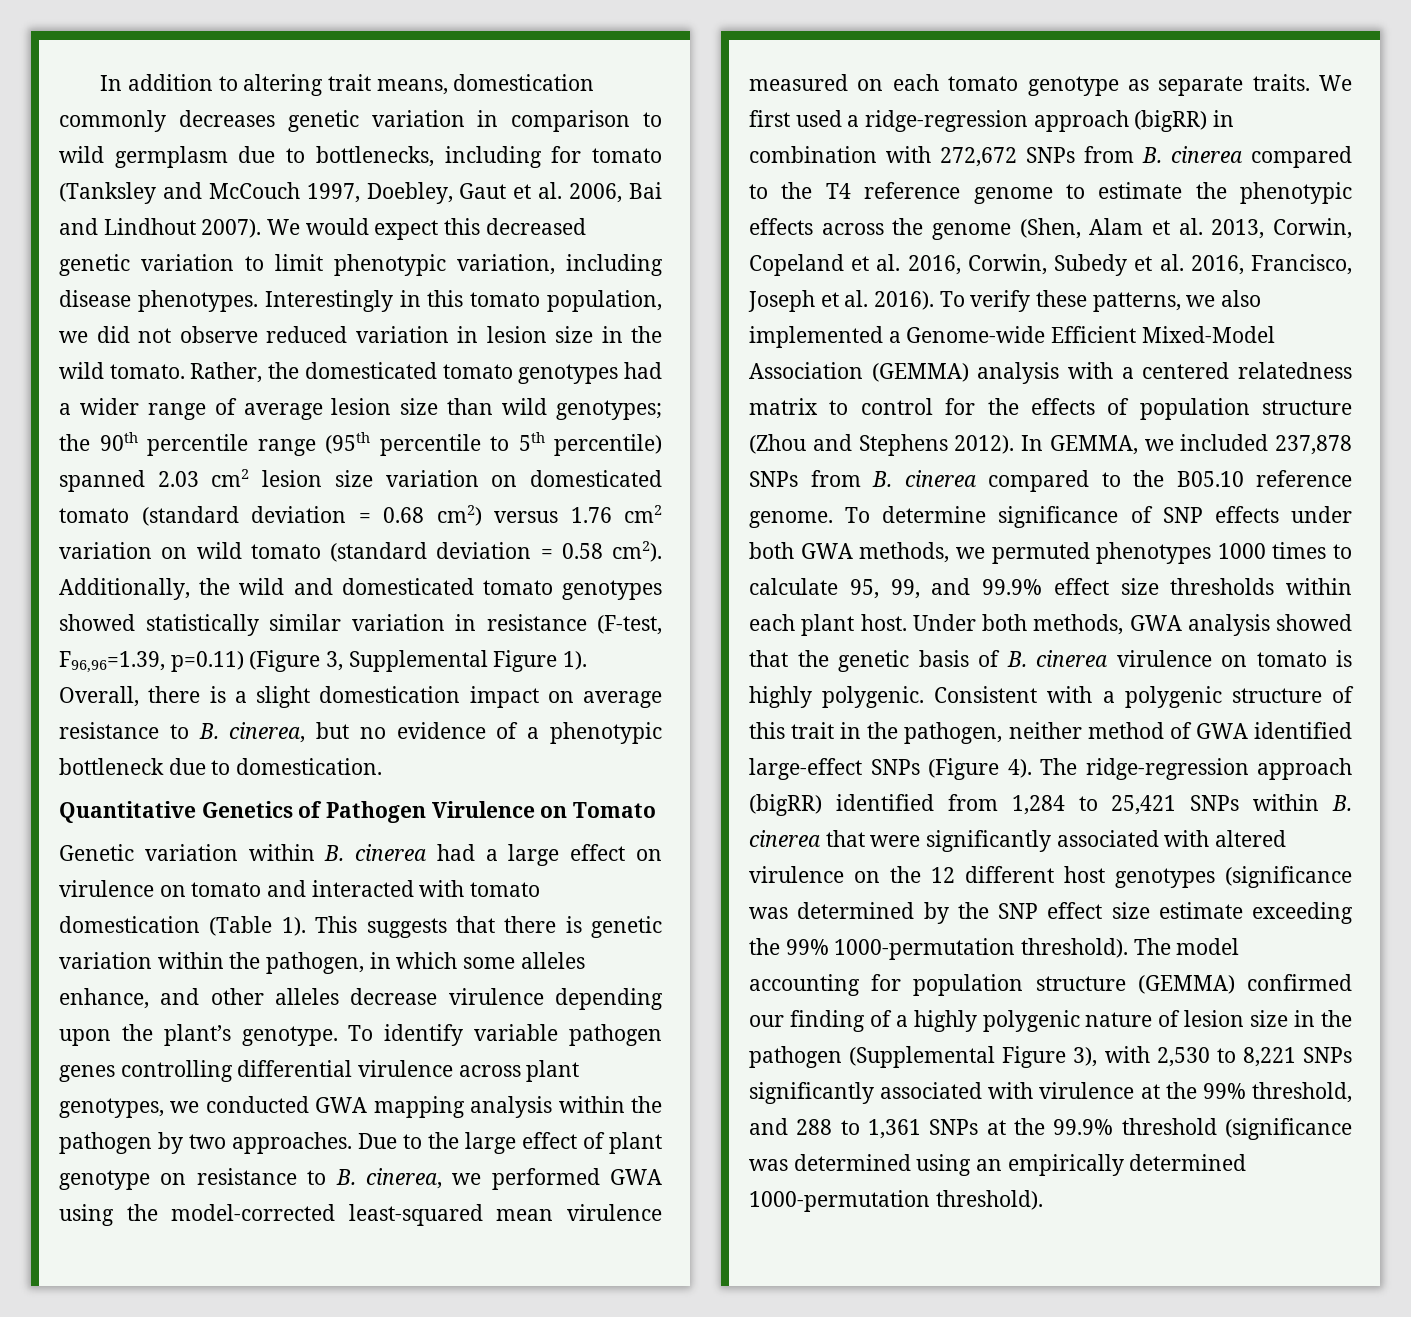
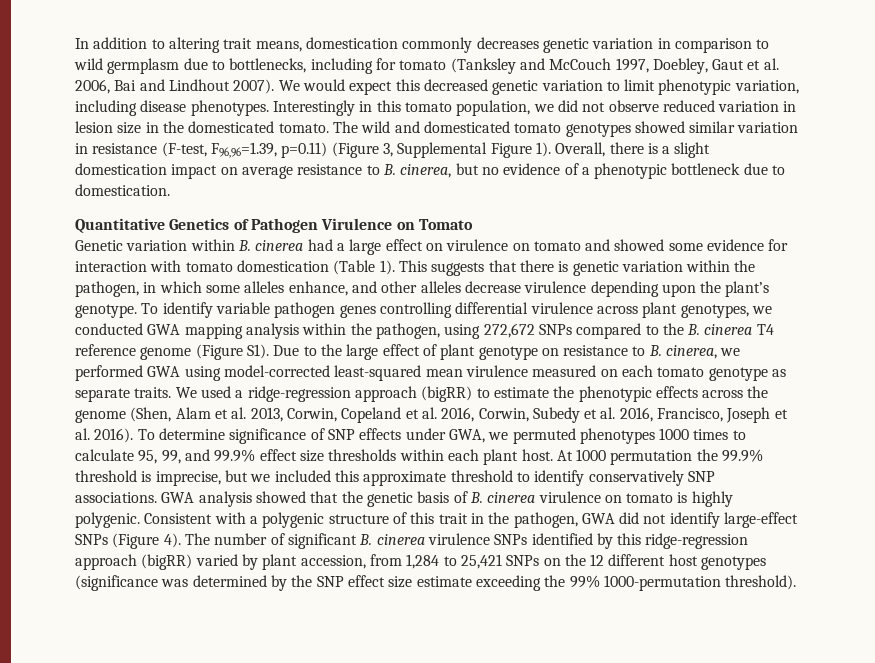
- Interestingly in this tomato population, we did not observe reduced variation in lesion size in the wild tomato. Rather, the domesticated tomato genotypes had a wider range of average lesion size than wild genotypes; the 90th percentile range (95th percentile to 5th percentile) spanned 2.03 cm2 lesion size variation on domesticated tomato (standard deviation = 0.68 cm2) versus 1.76 cm2 variation on wild tomato (standard deviation = 0.58 cm2). Additionally, the wild and domesticated tomato genotypes showed statistically similar variation in resistance (F-test, F96,96=1.39, p=0.11) (Figure 3, Supplemental Figure 1).
+ Interestingly in this tomato population, we did not observe reduced variation in lesion size in the domesticated tomato. The wild and domesticated tomato genotypes showed similar variation in resistance (F-test, F96,96=1.39, p=0.11) (Figure 3, Supplemental Figure 1).
- Genetic variation within B. cinerea had a large effect on virulence on tomato and interacted with tomato domestication (Table 1).
+ Genetic variation within B. cinerea had a large effect on virulence on tomato and showed some evidence for interaction with tomato domestication (Table 1).
- To identify variable pathogen genes controlling differential virulence across plant genotypes, we conducted GWA mapping analysis within the pathogen by two approaches. Due to the large effect of plant genotype on resistance to B. cinerea, we performed GWA using the model-corrected least-squared mean virulence measured on each tomato genotype as separate traits.
+ To identify variable pathogen genes controlling differential virulence across plant genotypes, we conducted GWA mapping analysis within the pathogen, using 272,672 SNPs compared to the B. cinerea T4 reference genome (Figure S1). Due to the large effect of plant genotype on resistance to B. cinerea, we performed GWA using model-corrected least-squared mean virulence measured on each tomato genotype as separate traits.
- We first used a ridge-regression approach (bigRR) in combination with 272,672 SNPs from B. cinerea compared to the T4 reference genome to estimate the phenotypic effects across the genome (Shen, Alam et al. 2013, Corwin, Copeland et al. 2016, Corwin, Subedy et al. 2016, Francisco, Joseph et al. 2016).
+ We used a ridge-regression approach (bigRR) to estimate the phenotypic effects across the genome (Shen, Alam et al. 2013, Corwin, Copeland et al. 2016, Corwin, Subedy et al. 2016, Francisco, Joseph et al. 2016).
- To verify these patterns, we also implemented a Genome-wide Efficient Mixed-Model Association (GEMMA) analysis with a centered relatedness matrix to control for the effects of population structure (Zhou and Stephens 2012). In GEMMA, we included 237,878 SNPs from B. cinerea compared to the B05.10 reference genome. To determine significance of SNP effects under both GWA methods, we permuted phenotypes 1000 times to calculate 95, 99, and 99.9% effect size thresholds within each plant host.
+ To determine significance of SNP effects under GWA, we permuted phenotypes 1000 times to calculate 95, 99, and 99.9% effect size thresholds within each plant host.
- Under both methods, GWA analysis showed that the genetic basis of B. cinerea virulence on tomato is highly polygenic.
+ At 1000 permutation the 99.9% threshold is imprecise, but we included this approximate threshold to identify conservatively SNP associations. GWA analysis showed that the genetic basis of B. cinerea virulence on tomato is highly polygenic.
- Consistent with a polygenic structure of this trait in the pathogen, neither method of GWA identified large-effect SNPs (Figure 4).
+ Consistent with a polygenic structure of this trait in the pathogen, GWA did not identify large-effect SNPs (Figure 4).
- The ridge-regression approach (bigRR) identified from 1,284 to 25,421 SNPs within B. cinerea that were significantly associated with altered virulence on the 12 different host genotypes (significance was determined by the SNP effect size estimate exceeding the 99% 1000-permutation threshold). The model accounting for population structure (GEMMA) confirmed our finding of a highly polygenic nature of lesion size in the pathogen (Supplemental Figure 3), with 2,530 to 8,221 SNPs significantly associated with virulence at the 99% threshold, and 288 to 1,361 SNPs at the 99.9% threshold (significance was determined using an empirically determined 1000-permutation threshold).
+ The number of significant B. cinerea virulence SNPs identified by this ridge-regression approach (bigRR) varied by plant accession, from 1,284 to 25,421 SNPs on the 12 different host genotypes (significance was determined by the SNP effect size estimate exceeding the 99% 1000-permutation threshold).

